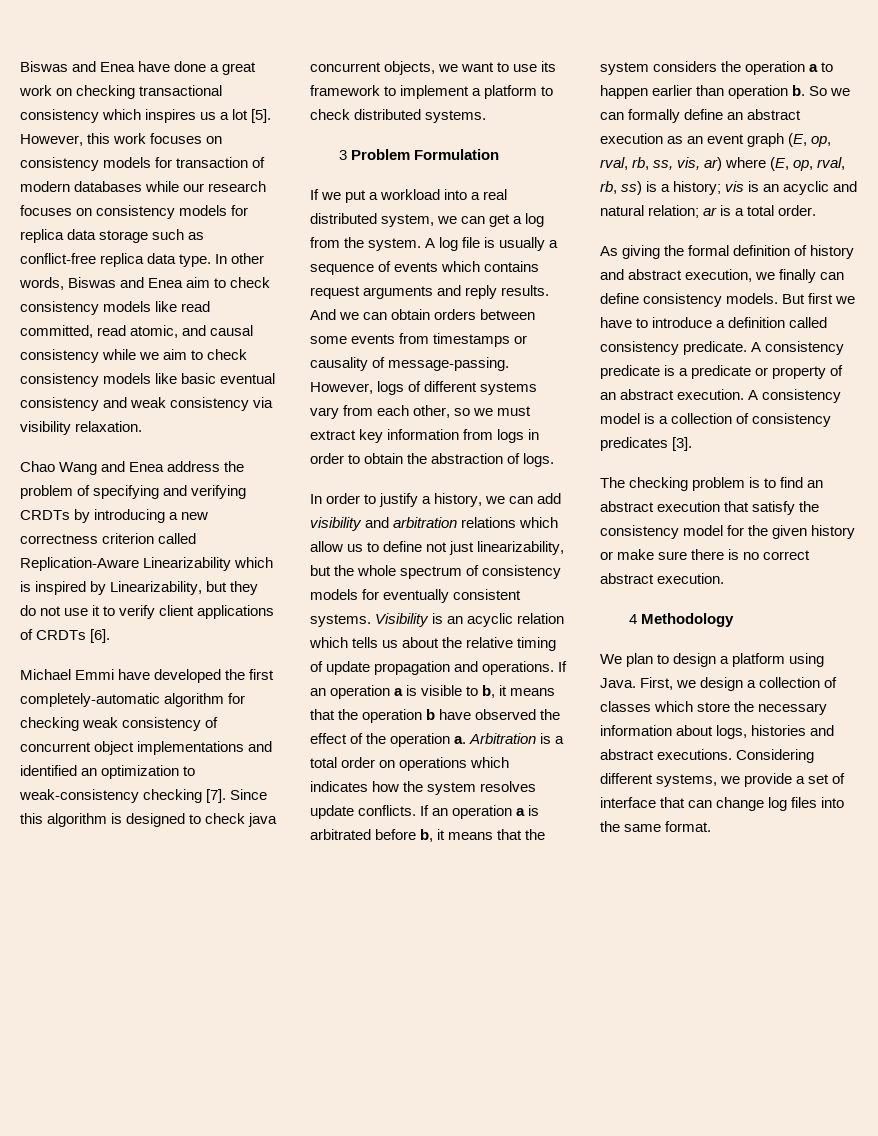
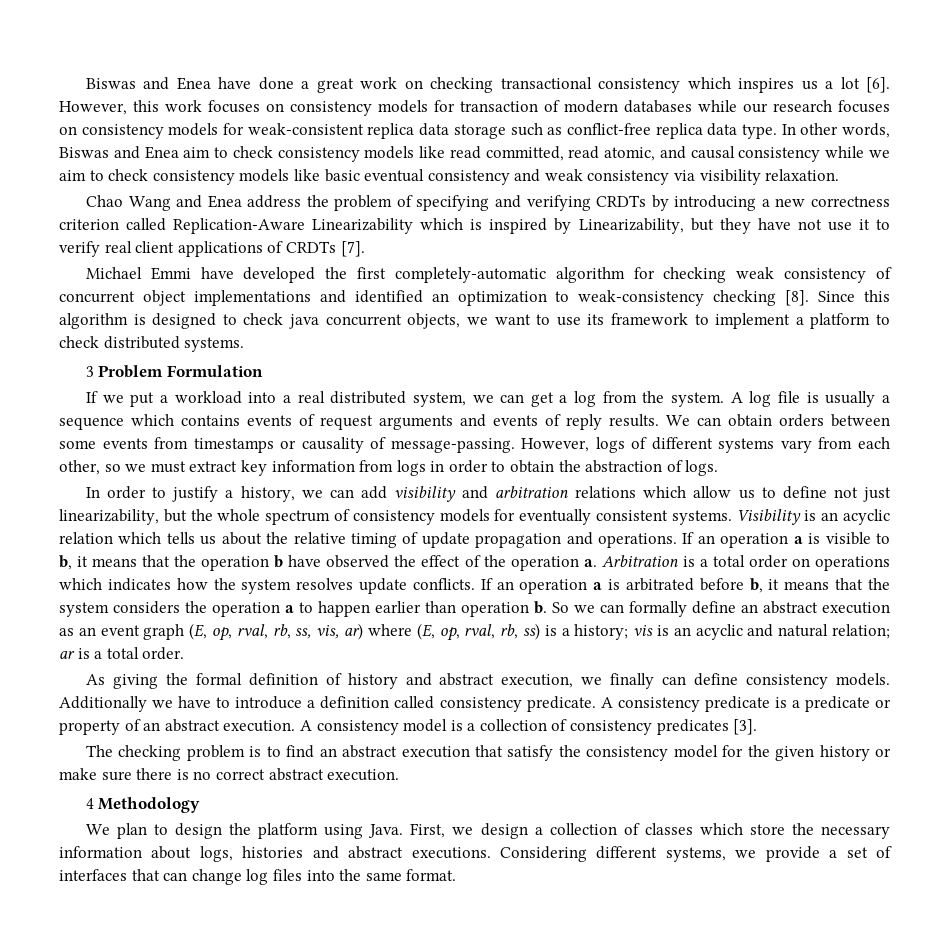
- Biswas and Enea have done a great work on checking transactional consistency which inspires us a lot [5].
+ Biswas and Enea have done a great work on checking transactional consistency which inspires us a lot [6].
- However, this work focuses on consistency models for transaction of modern databases while our research focuses on consistency models for replica data storage such as conflict-free replica data type.
+ However, this work focuses on consistency models for transaction of modern databases while our research focuses on consistency models for weak-consistent replica data storage such as conflict-free replica data type.
- Chao Wang and Enea address the problem of specifying and verifying CRDTs by introducing a new correctness criterion called Replication-Aware Linearizability which is inspired by Linearizability, but they do not use it to verify client applications of CRDTs [6].
+ Chao Wang and Enea address the problem of specifying and verifying CRDTs by introducing a new correctness criterion called Replication-Aware Linearizability which is inspired by Linearizability, but they have not use it to verify real client applications of CRDTs [7].
- Michael Emmi have developed the first completely-automatic algorithm for checking weak consistency of concurrent object implementations and identified an optimization to weak-consistency checking [7].
+ Michael Emmi have developed the first completely-automatic algorithm for checking weak consistency of concurrent object implementations and identified an optimization to weak-consistency checking [8].
- A log file is usually a sequence of events which contains request arguments and reply results. And we can obtain orders between some events from timestamps or causality of message-passing.
+ A log file is usually a sequence which contains events of request arguments and events of reply results. We can obtain orders between some events from timestamps or causality of message-passing.
- But first we have to introduce a definition called consistency predicate.
+ Additionally we have to introduce a definition called consistency predicate.
- We plan to design a platform using Java.
+ We plan to design the platform using Java.
- Considering different systems, we provide a set of interface that can change log files into the same format.
+ Considering different systems, we provide a set of interfaces that can change log files into the same format.

